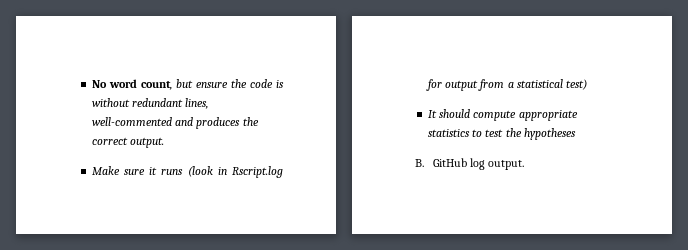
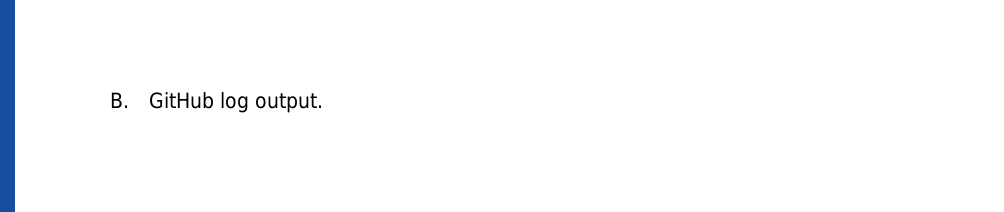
- No word count, but ensure the code is without redundant lines, well-commented and produces the correct output.
- Make sure it runs (look in Rscript.log for output from a statistical test)
- It should compute appropriate statistics to test the hypotheses

